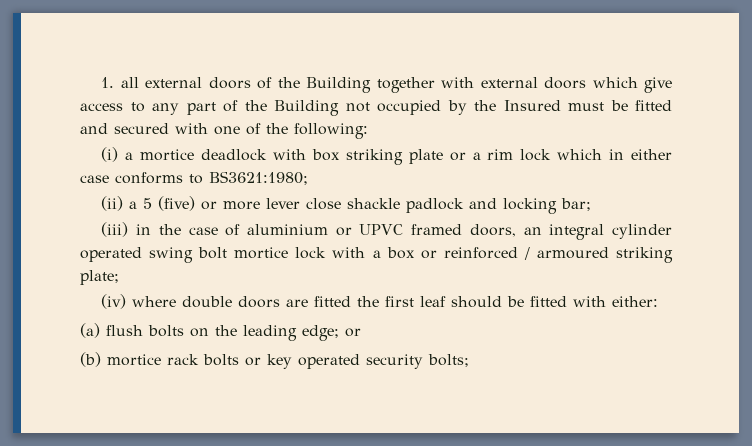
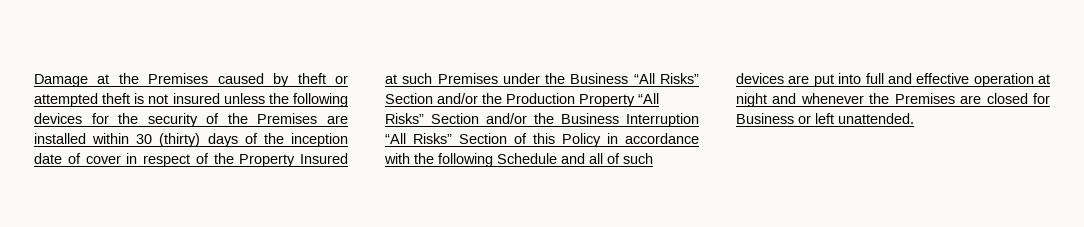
- 1. all external doors of the Building together with external doors which give access to any part of the Building not occupied by the Insured must be fitted and secured with one of the following:
- (i) a mortice deadlock with box striking plate or a rim lock which in either case conforms to BS3621:1980;
- (ii) a 5 (five) or more lever close shackle padlock and locking bar;
- (iii) in the case of aluminium or UPVC framed doors, an integral cylinder operated swing bolt mortice lock with a box or reinforced / armoured striking plate;
- (iv) where double doors are fitted the first leaf should be fitted with either:
- (a) flush bolts on the leading edge; or
- (b) mortice rack bolts or key operated security bolts;
+ Damage at the Premises caused by theft or attempted theft is not insured unless the following devices for the security of the Premises are installed within 30 (thirty) days of the inception date of cover in respect of the Property Insured at such Premises under the Business “All Risks” Section and/or the Production Property “All Risks” Section and/or the Business Interruption “All Risks” Section of this Policy in accordance with the following Schedule and all of such devices are put into full and effective operation at night and whenever the Premises are closed for Business or left unattended.

